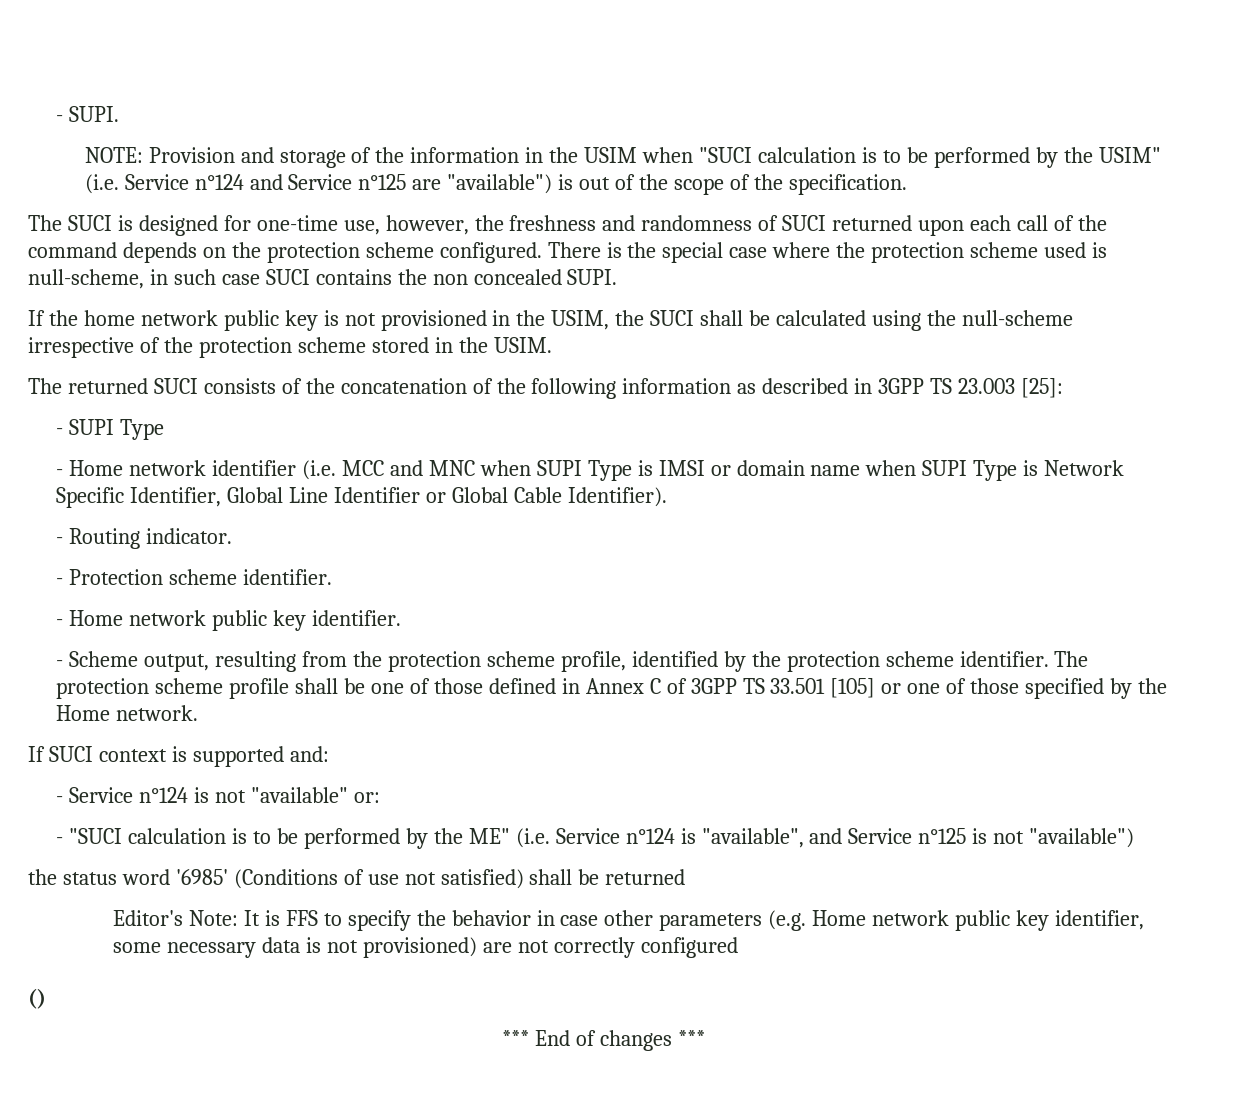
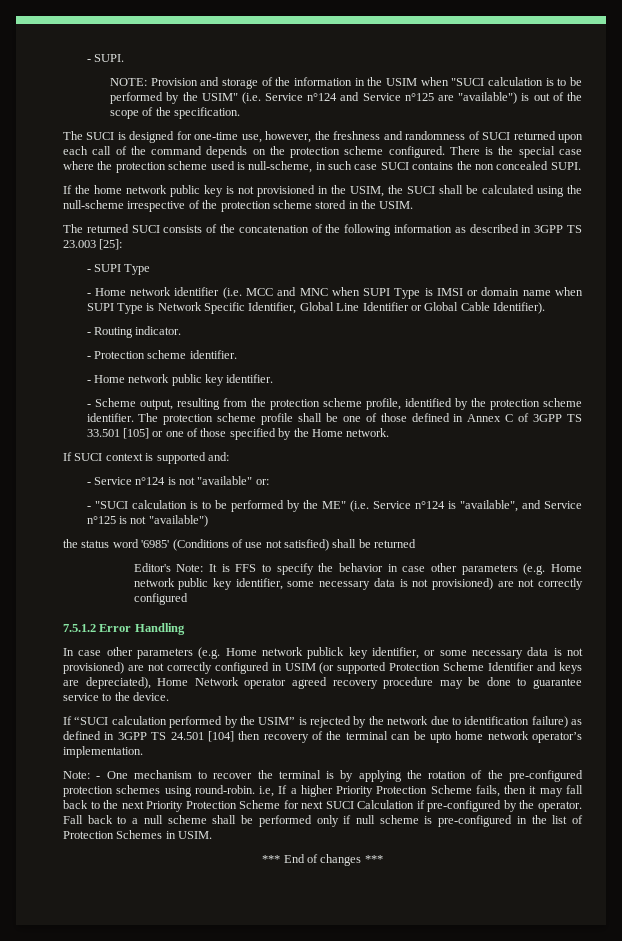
- ()
+ 7.5.1.2 Error Handling
+ In case other parameters (e.g. Home network publick key identifier, or some necessary data is not provisioned) are not correctly configured in USIM (or supported Protection Scheme Identifier and keys are depreciated), Home Network operator agreed recovery procedure may be done to guarantee service to the device.
+ If “SUCI calculation performed by the USIM” is rejected by the network due to identification failure) as defined in 3GPP TS 24.501 [104] then recovery of the terminal can be upto home network operator’s implementation.
+ Note: - One mechanism to recover the terminal is by applying the rotation of the pre-configured protection schemes using round-robin. i.e, If a higher Priority Protection Scheme fails, then it may fall back to the next Priority Protection Scheme for next SUCI Calculation if pre-configured by the operator. Fall back to a null scheme shall be performed only if null scheme is pre-configured in the list of Protection Schemes in USIM.

